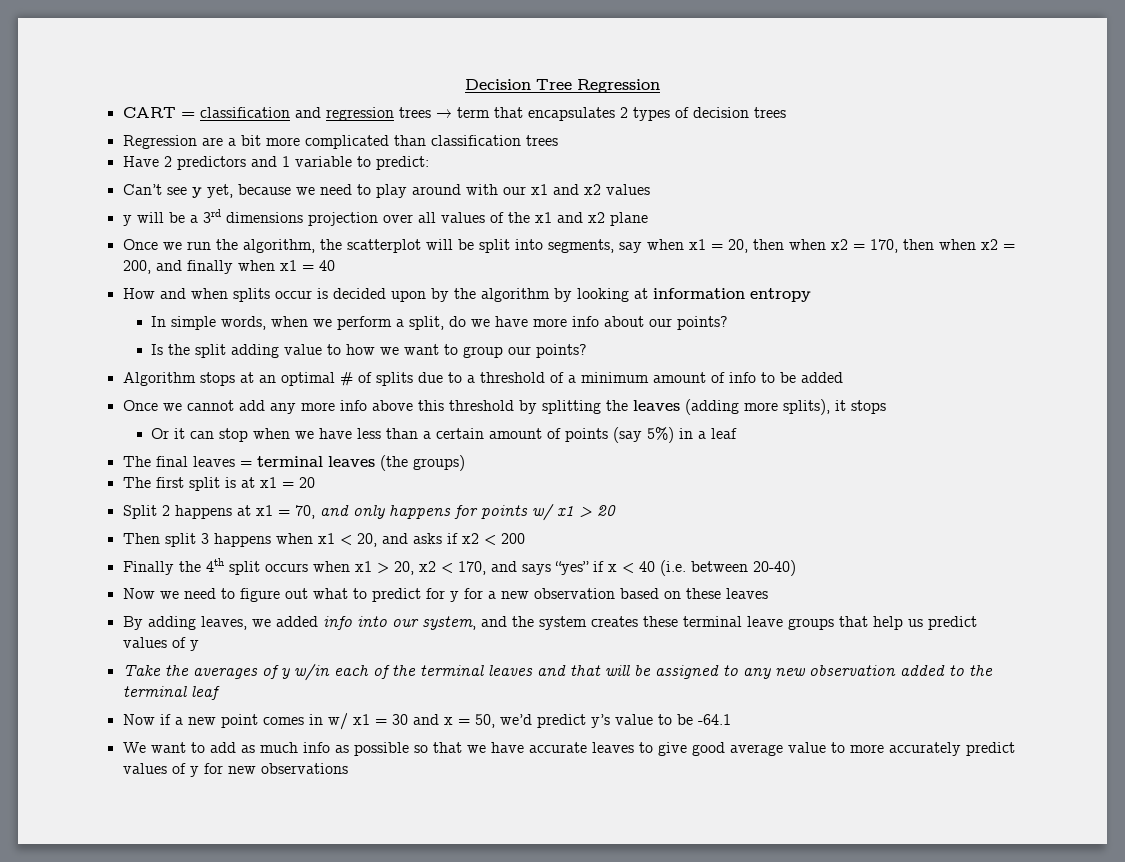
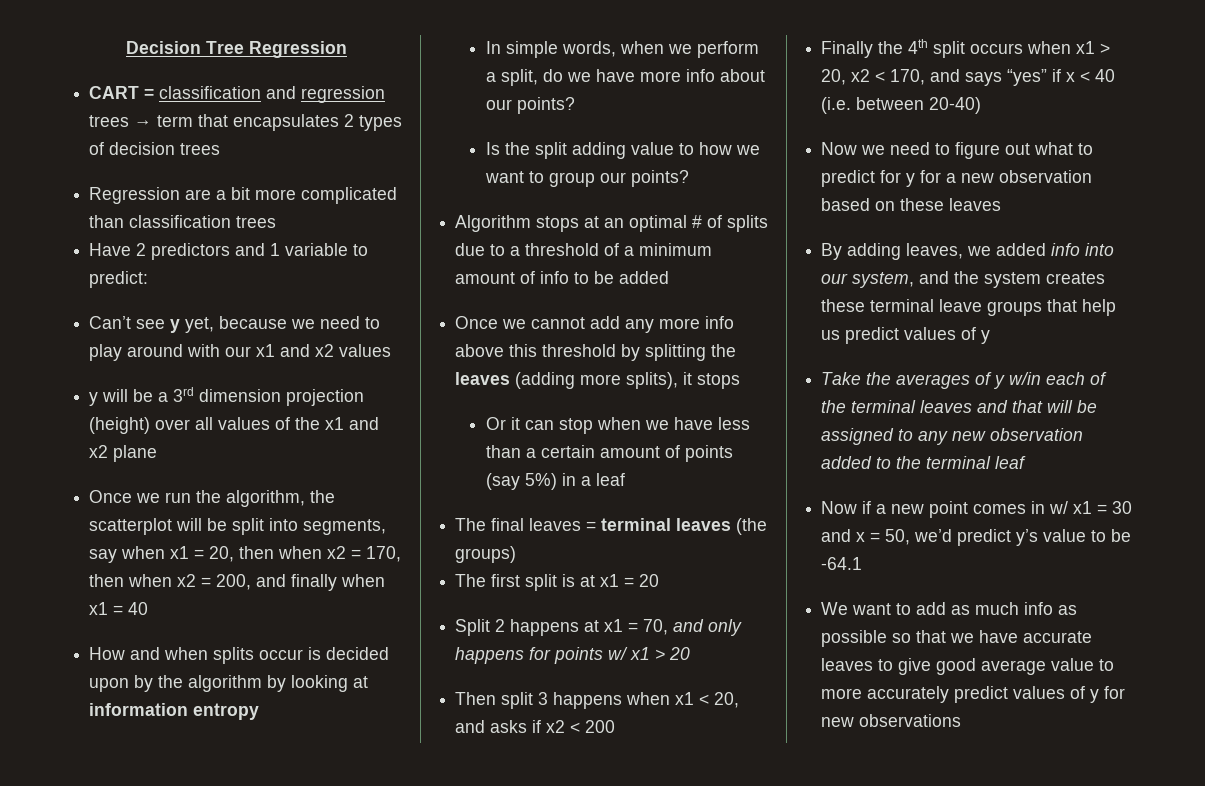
- y will be a 3rd dimensions projection over all values of the x1 and x2 plane
+ y will be a 3rd dimension projection (height) over all values of the x1 and x2 plane

